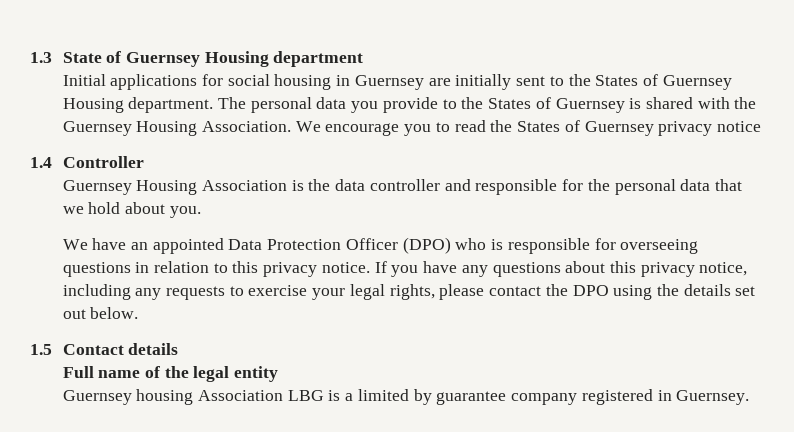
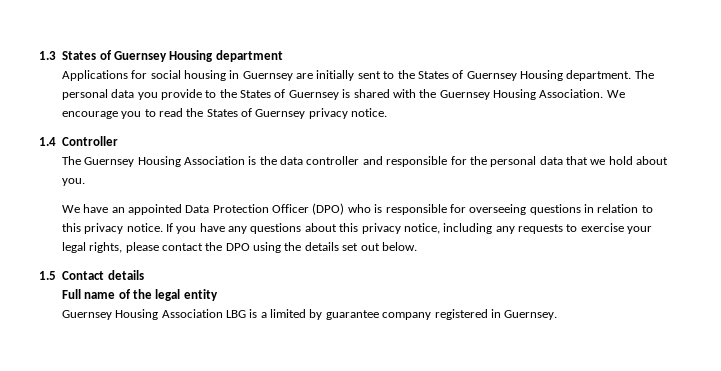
- 1.3 State of Guernsey Housing department
+ 1.3 States of Guernsey Housing department
- Initial applications for social housing in Guernsey are initially sent to the States of Guernsey Housing department.
+ Applications for social housing in Guernsey are initially sent to the States of Guernsey Housing department.
- We encourage you to read the States of Guernsey privacy notice
+ We encourage you to read the States of Guernsey privacy notice.
- Guernsey Housing Association is the data controller and responsible for the personal data that we hold about you.
+ The Guernsey Housing Association is the data controller and responsible for the personal data that we hold about you.
- Guernsey housing Association LBG is a limited by guarantee company registered in Guernsey.
+ Guernsey Housing Association LBG is a limited by guarantee company registered in Guernsey.

